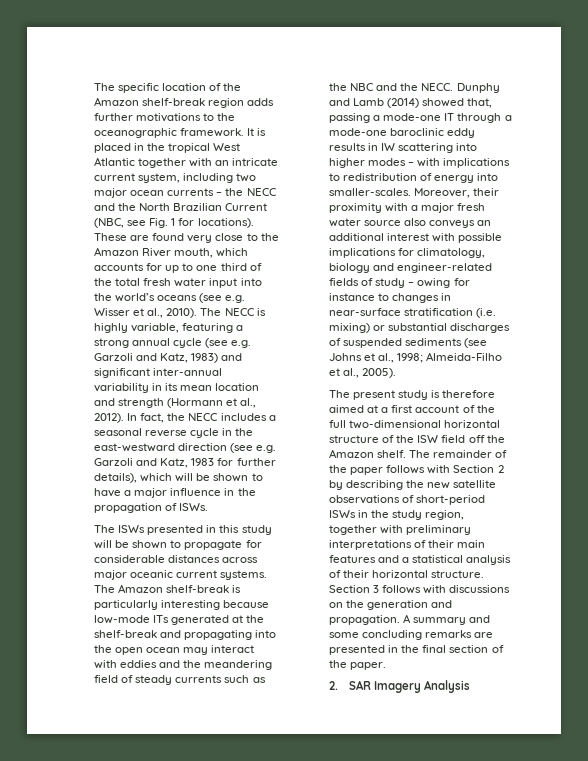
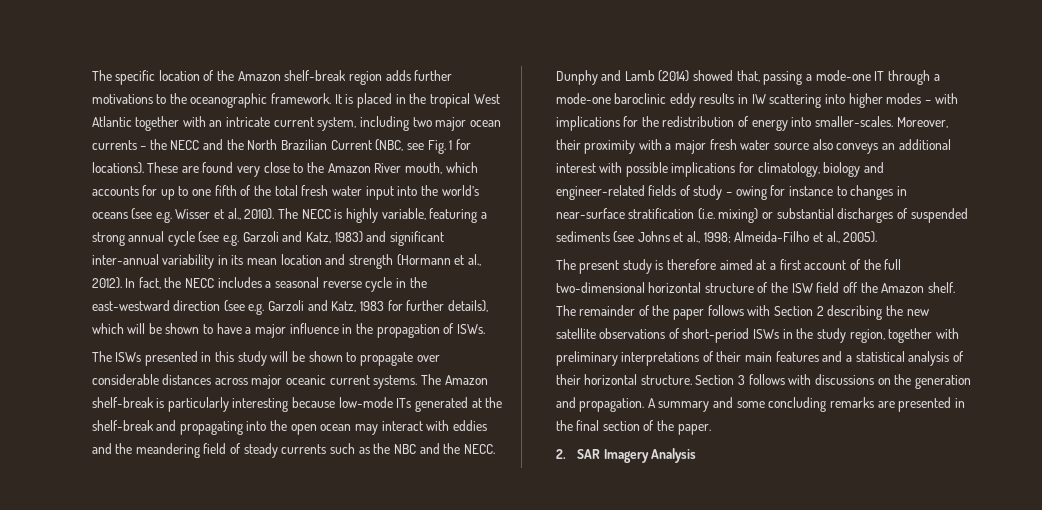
- These are found very close to the Amazon River mouth, which accounts for up to one third of the total fresh water input into the world’s oceans (see e.g. Wisser et al., 2010).
+ These are found very close to the Amazon River mouth, which accounts for up to one fifth of the total fresh water input into the world’s oceans (see e.g. Wisser et al., 2010).
- The ISWs presented in this study will be shown to propagate for considerable distances across major oceanic current systems.
+ The ISWs presented in this study will be shown to propagate over considerable distances across major oceanic current systems.
- Dunphy and Lamb (2014) showed that, passing a mode-one IT through a mode-one baroclinic eddy results in IW scattering into higher modes – with implications to redistribution of energy into smaller-scales.
+ Dunphy and Lamb (2014) showed that, passing a mode-one IT through a mode-one baroclinic eddy results in IW scattering into higher modes – with implications for the redistribution of energy into smaller-scales.
- The remainder of the paper follows with Section 2 by describing the new satellite observations of short-period ISWs in the study region, together with preliminary interpretations of their main features and a statistical analysis of their horizontal structure.
+ The remainder of the paper follows with Section 2 describing the new satellite observations of short-period ISWs in the study region, together with preliminary interpretations of their main features and a statistical analysis of their horizontal structure.

